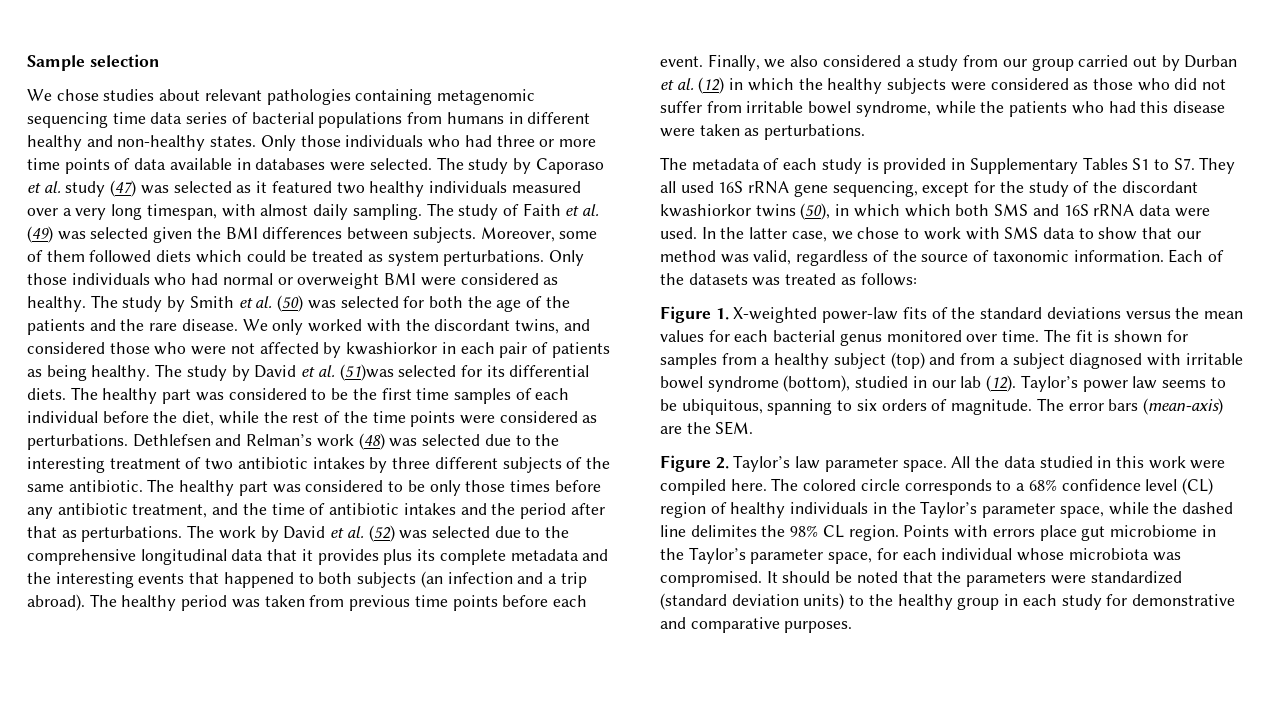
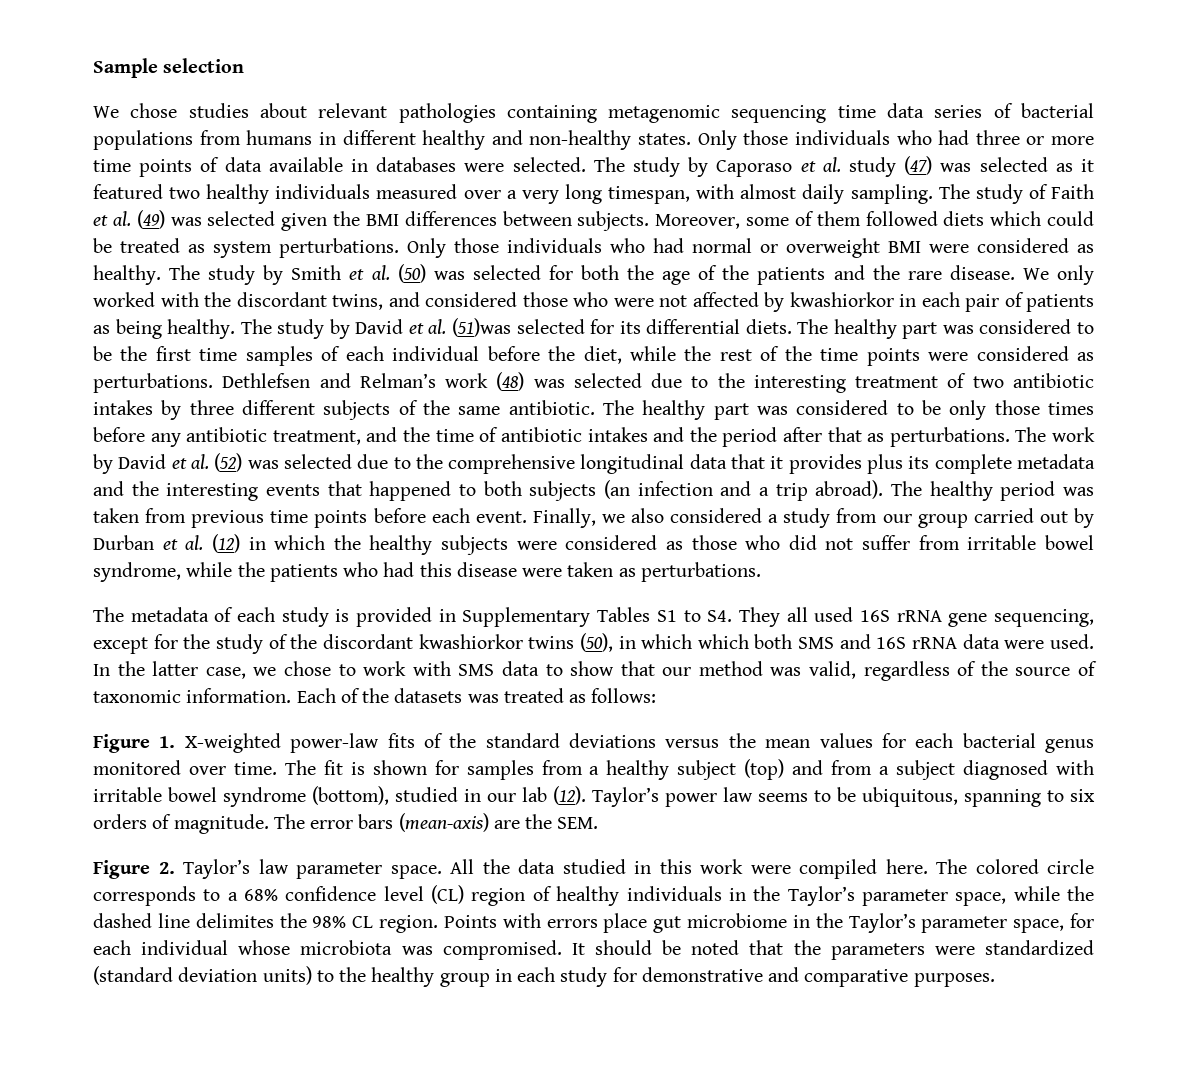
- The metadata of each study is provided in Supplementary Tables S1 to S7. They all used 16S rRNA gene sequencing, except for the study of the discordant kwashiorkor twins (50), in which which both SMS and 16S rRNA data were used.
+ The metadata of each study is provided in Supplementary Tables S1 to S4. They all used 16S rRNA gene sequencing, except for the study of the discordant kwashiorkor twins (50), in which which both SMS and 16S rRNA data were used.

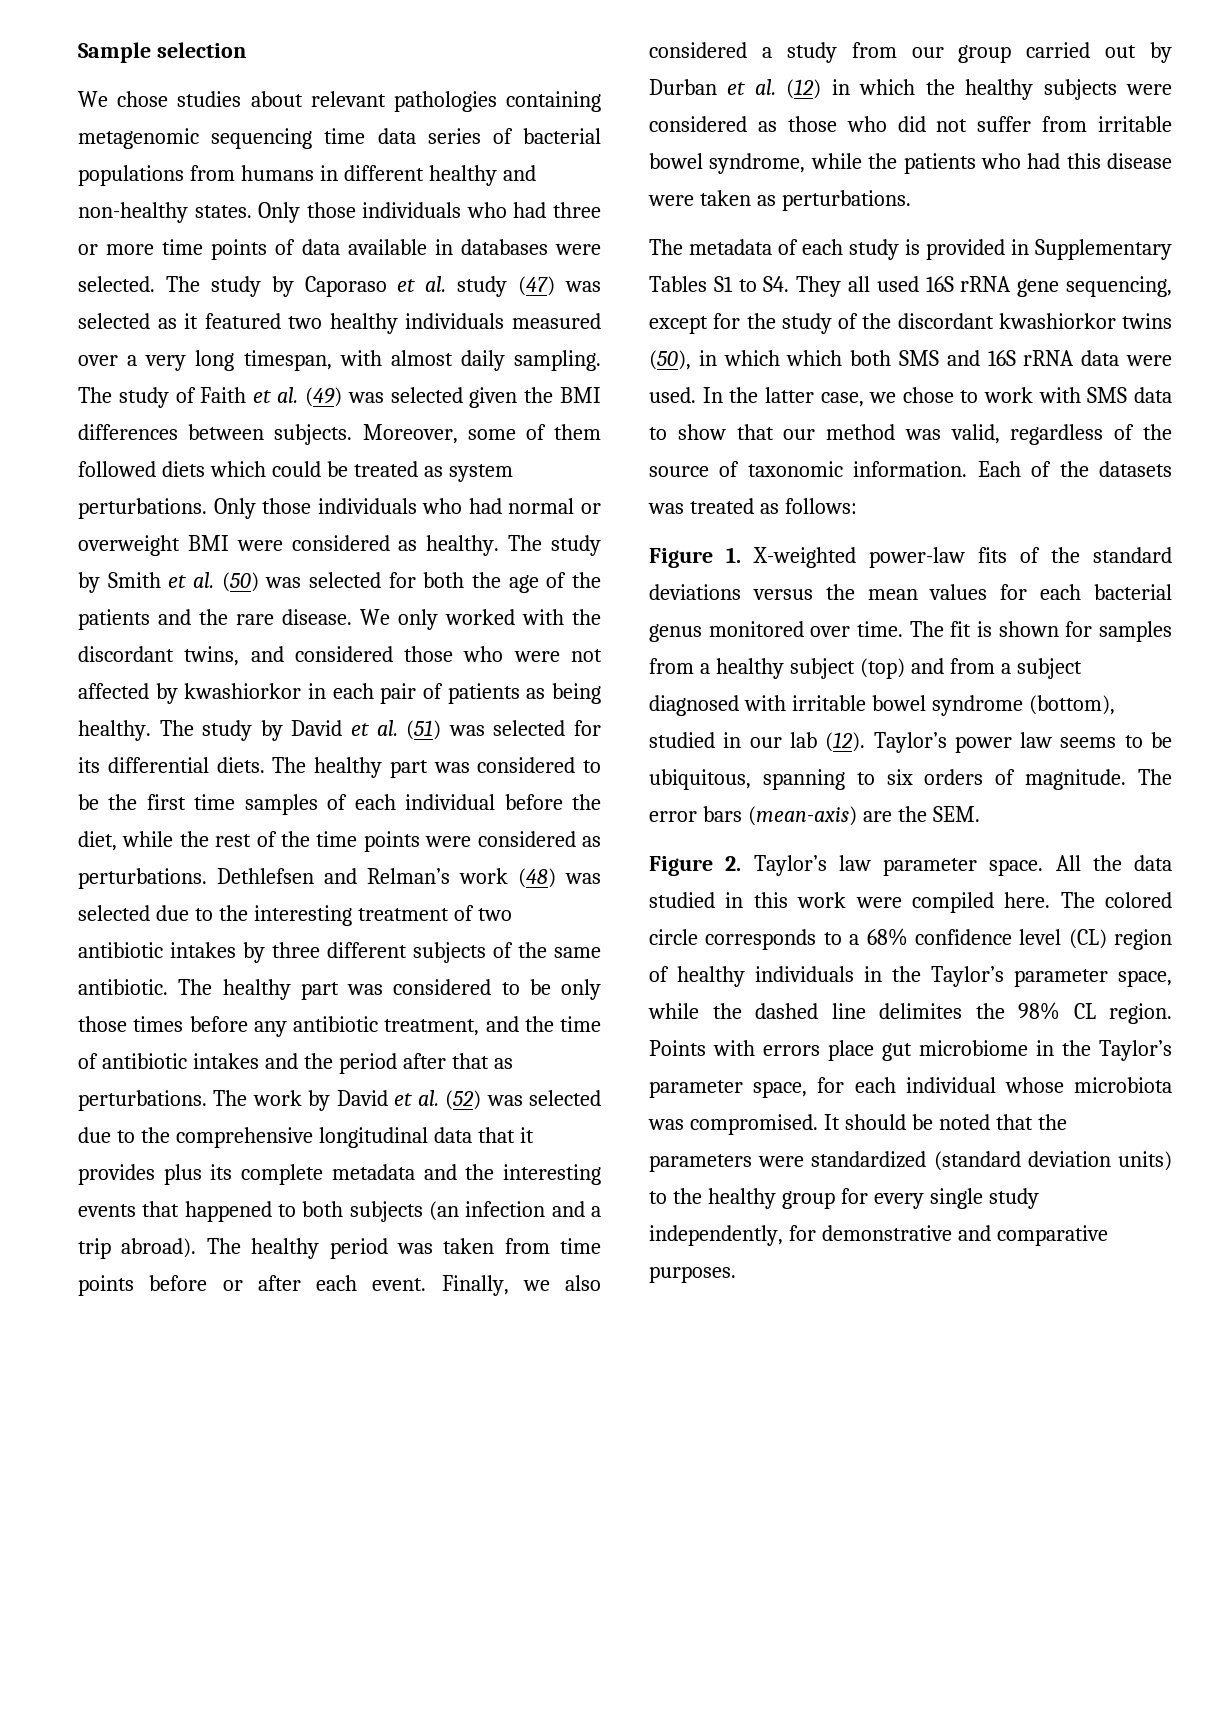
- The study by David et al. (51)was selected for its differential diets.
+ The study by David et al. (51) was selected for its differential diets.
- The healthy period was taken from previous time points before each event.
+ The healthy period was taken from time points before or after each event.
- It should be noted that the parameters were standardized (standard deviation units) to the healthy group in each study for demonstrative and comparative purposes.
+ It should be noted that the parameters were standardized (standard deviation units) to the healthy group for every single study independently, for demonstrative and comparative purposes.

